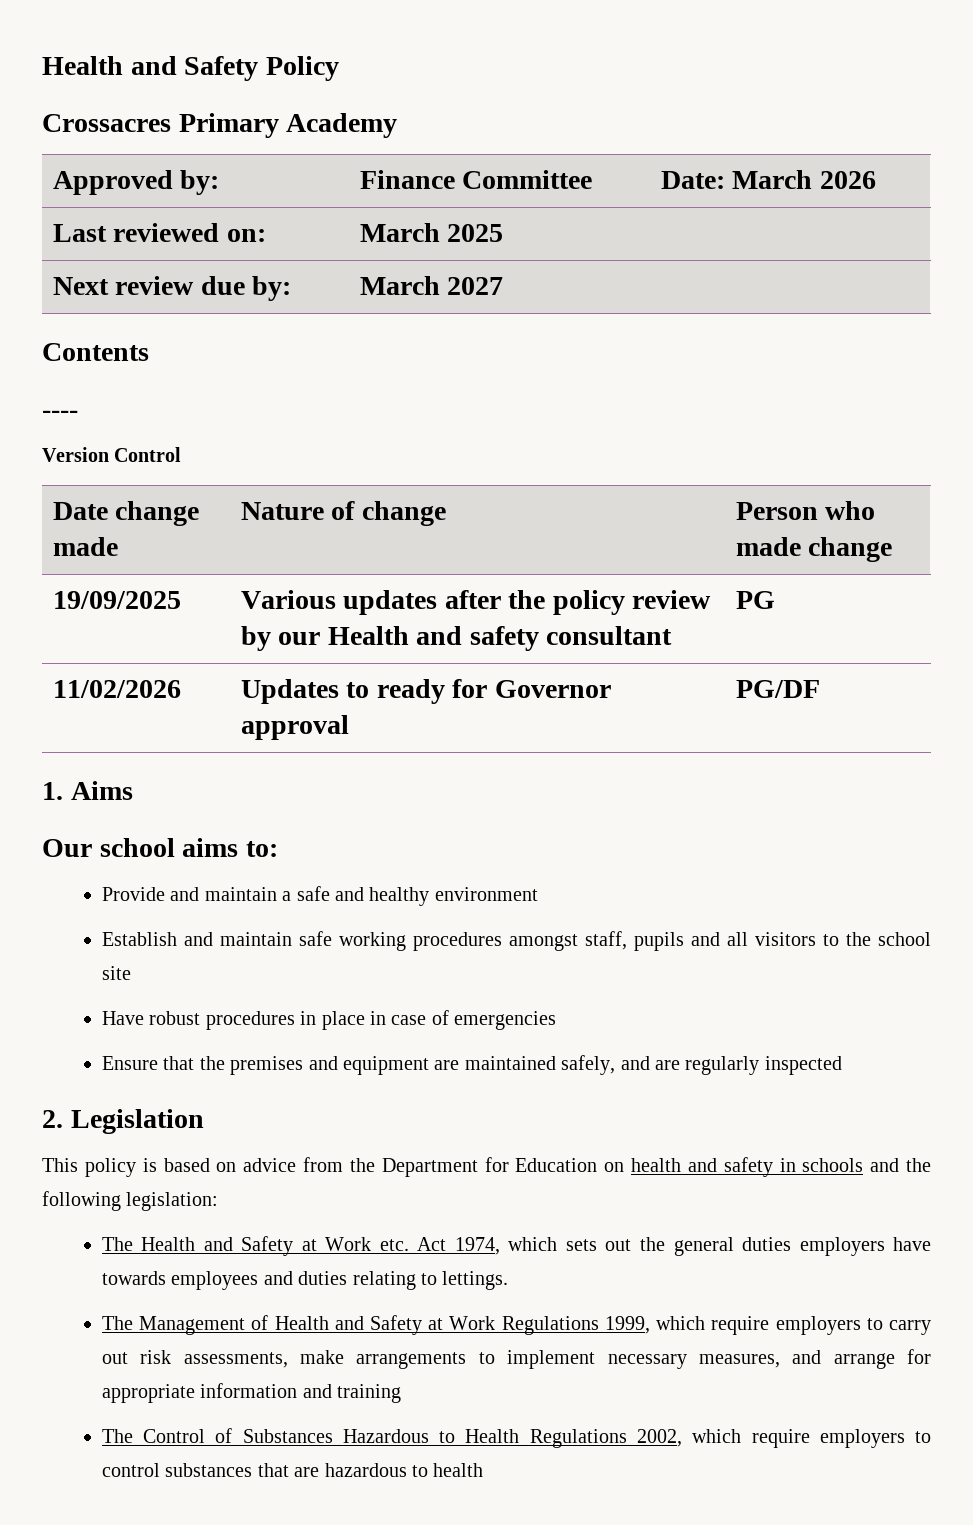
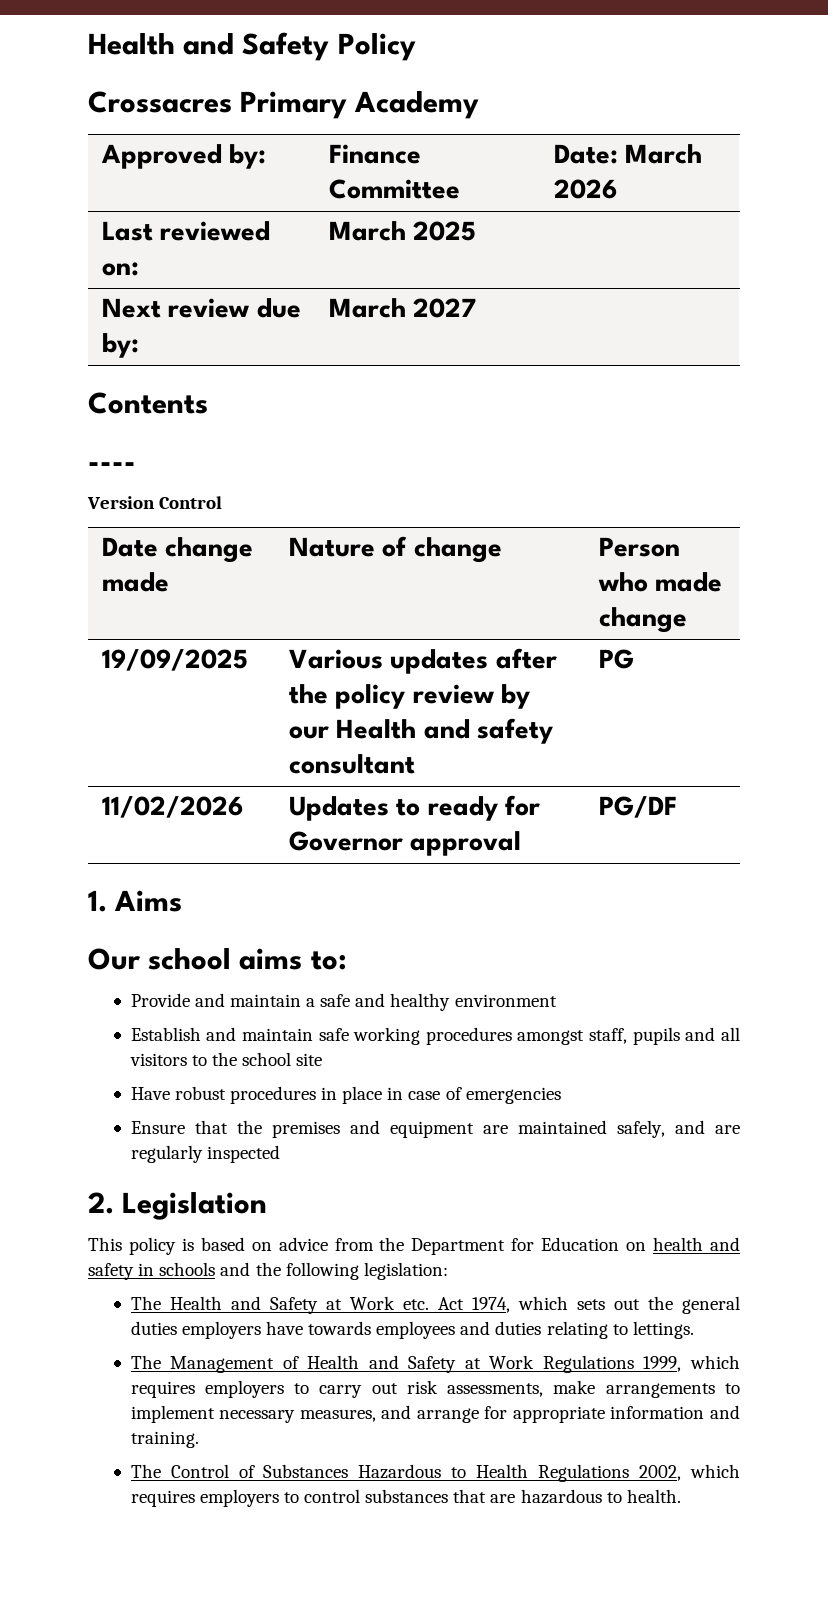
- The Management of Health and Safety at Work Regulations 1999, which require employers to carry out risk assessments, make arrangements to implement necessary measures, and arrange for appropriate information and training
+ The Management of Health and Safety at Work Regulations 1999, which requires employers to carry out risk assessments, make arrangements to implement necessary measures, and arrange for appropriate information and training.
- The Control of Substances Hazardous to Health Regulations 2002, which require employers to control substances that are hazardous to health
+ The Control of Substances Hazardous to Health Regulations 2002, which requires employers to control substances that are hazardous to health.

